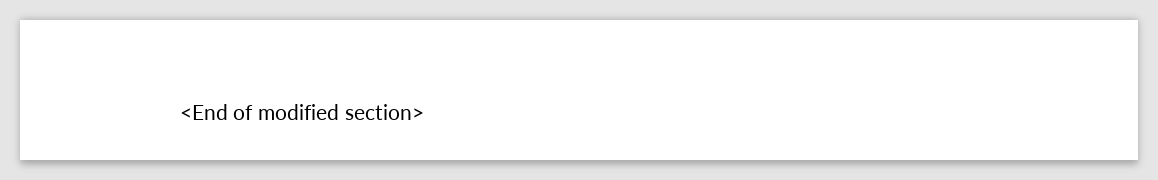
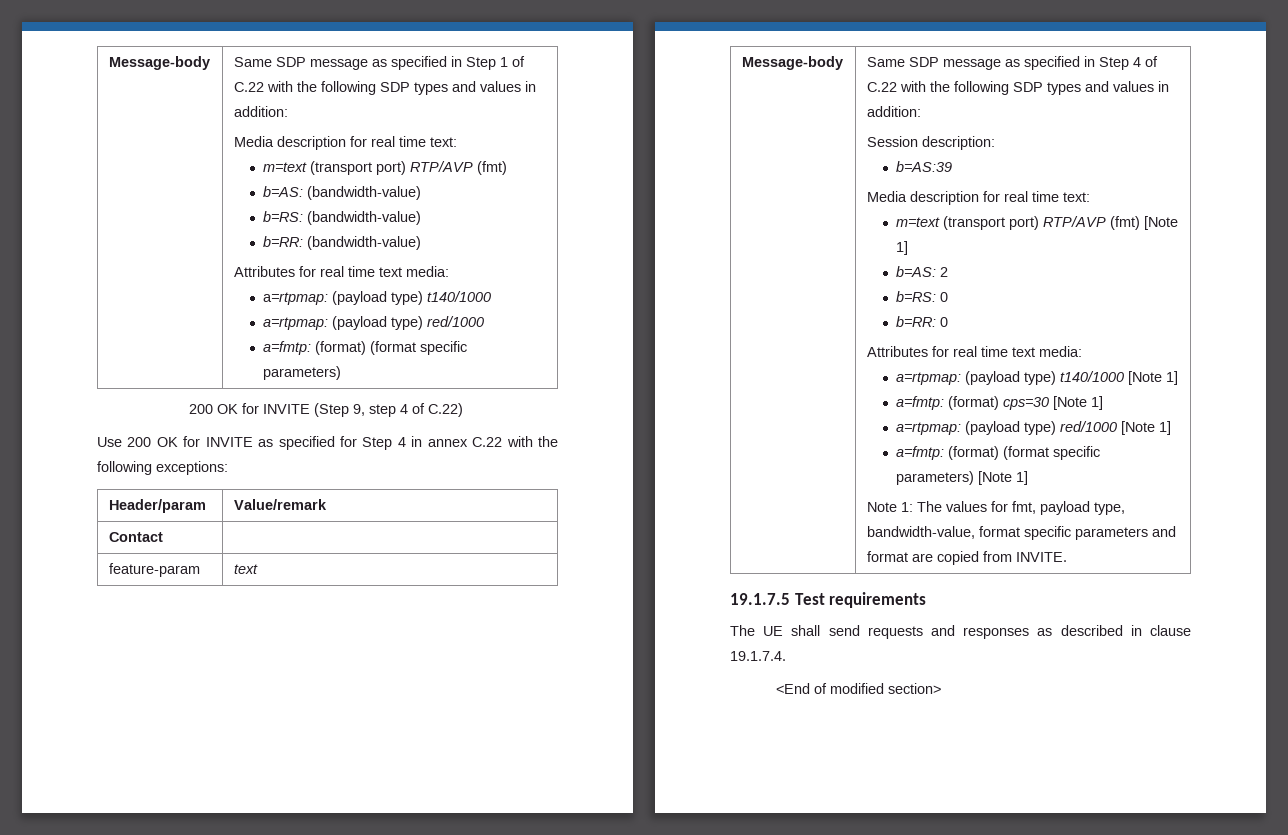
+ Message-body | Same SDP message as specified in Step 1 of C.22 with the following SDP types and values in addition:
+ Media description for real time text:
+ m=text (transport port) RTP/AVP (fmt)
+ b=AS: (bandwidth-value)
+ b=RS: (bandwidth-value)
+ b=RR: (bandwidth-value)
+ Attributes for real time text media:
+ a=rtpmap: (payload type) t140/1000
+ a=rtpmap: (payload type) red/1000
+ a=fmtp: (format) (format specific parameters)
+ 200 OK for INVITE (Step 9, step 4 of C.22)
+ Use 200 OK for INVITE as specified for Step 4 in annex C.22 with the following exceptions:
+ Header/param | Value/remark
+ Contact |
+ feature-param | text
+ Message-body | Same SDP message as specified in Step 4 of C.22 with the following SDP types and values in addition:
+ Session description:
+ b=AS:39
+ Media description for real time text:
+ m=text (transport port) RTP/AVP (fmt) [Note 1]
+ b=AS: 2
+ b=RS: 0
+ b=RR: 0
+ Attributes for real time text media:
+ a=rtpmap: (payload type) t140/1000 [Note 1]
+ a=fmtp: (format) cps=30 [Note 1]
+ a=rtpmap: (payload type) red/1000 [Note 1]
+ a=fmtp: (format) (format specific parameters) [Note 1]
+ Note 1: The values for fmt, payload type, bandwidth-value, format specific parameters and format are copied from INVITE.
+ 19.1.7.5 Test requirements
+ The UE shall send requests and responses as described in clause 19.1.7.4.

